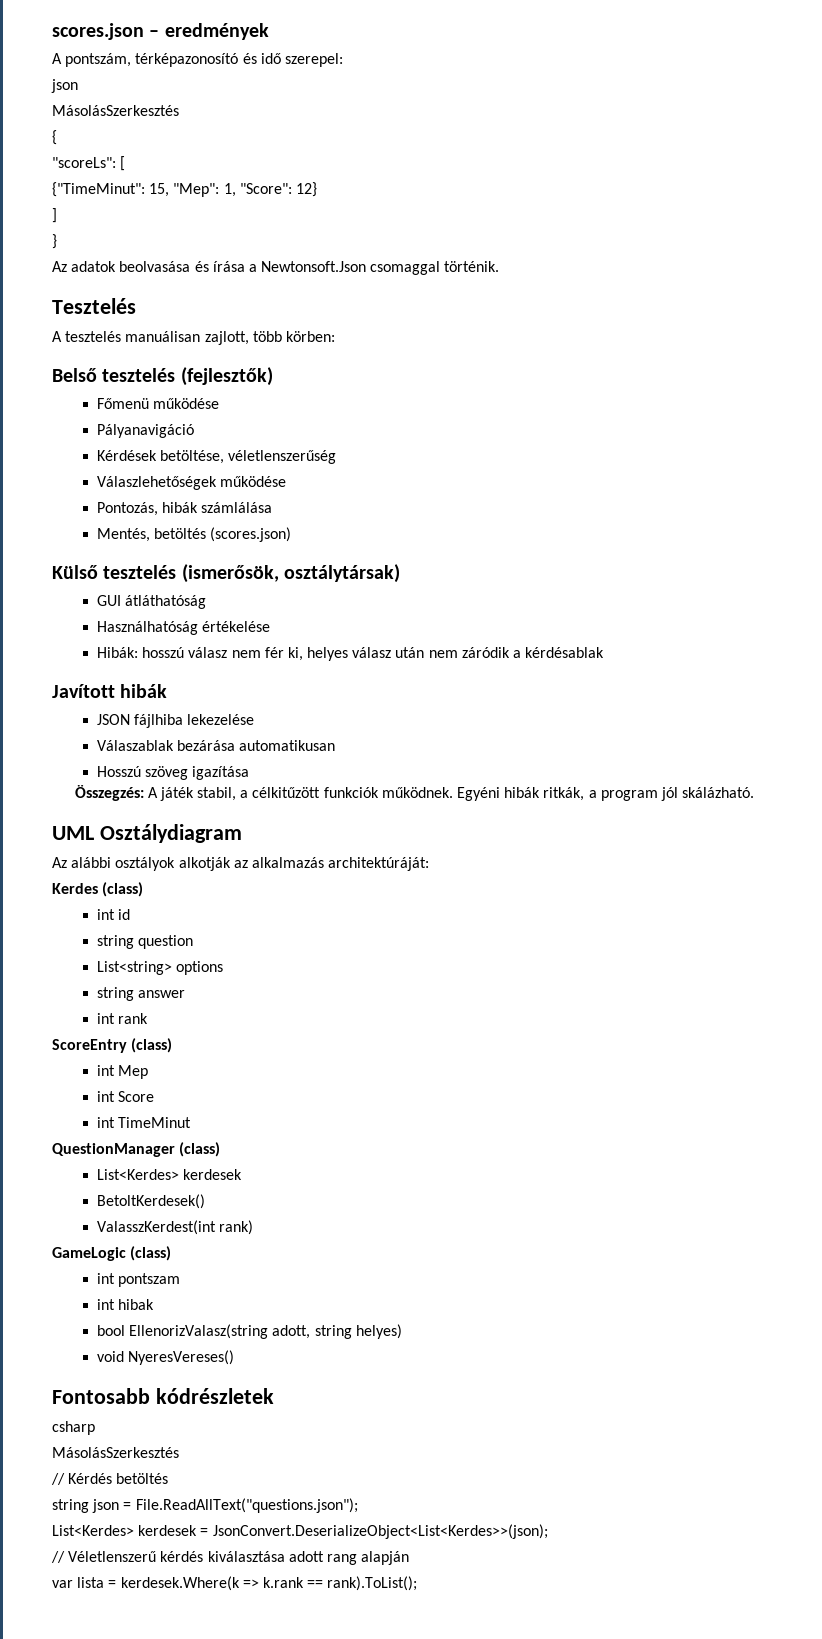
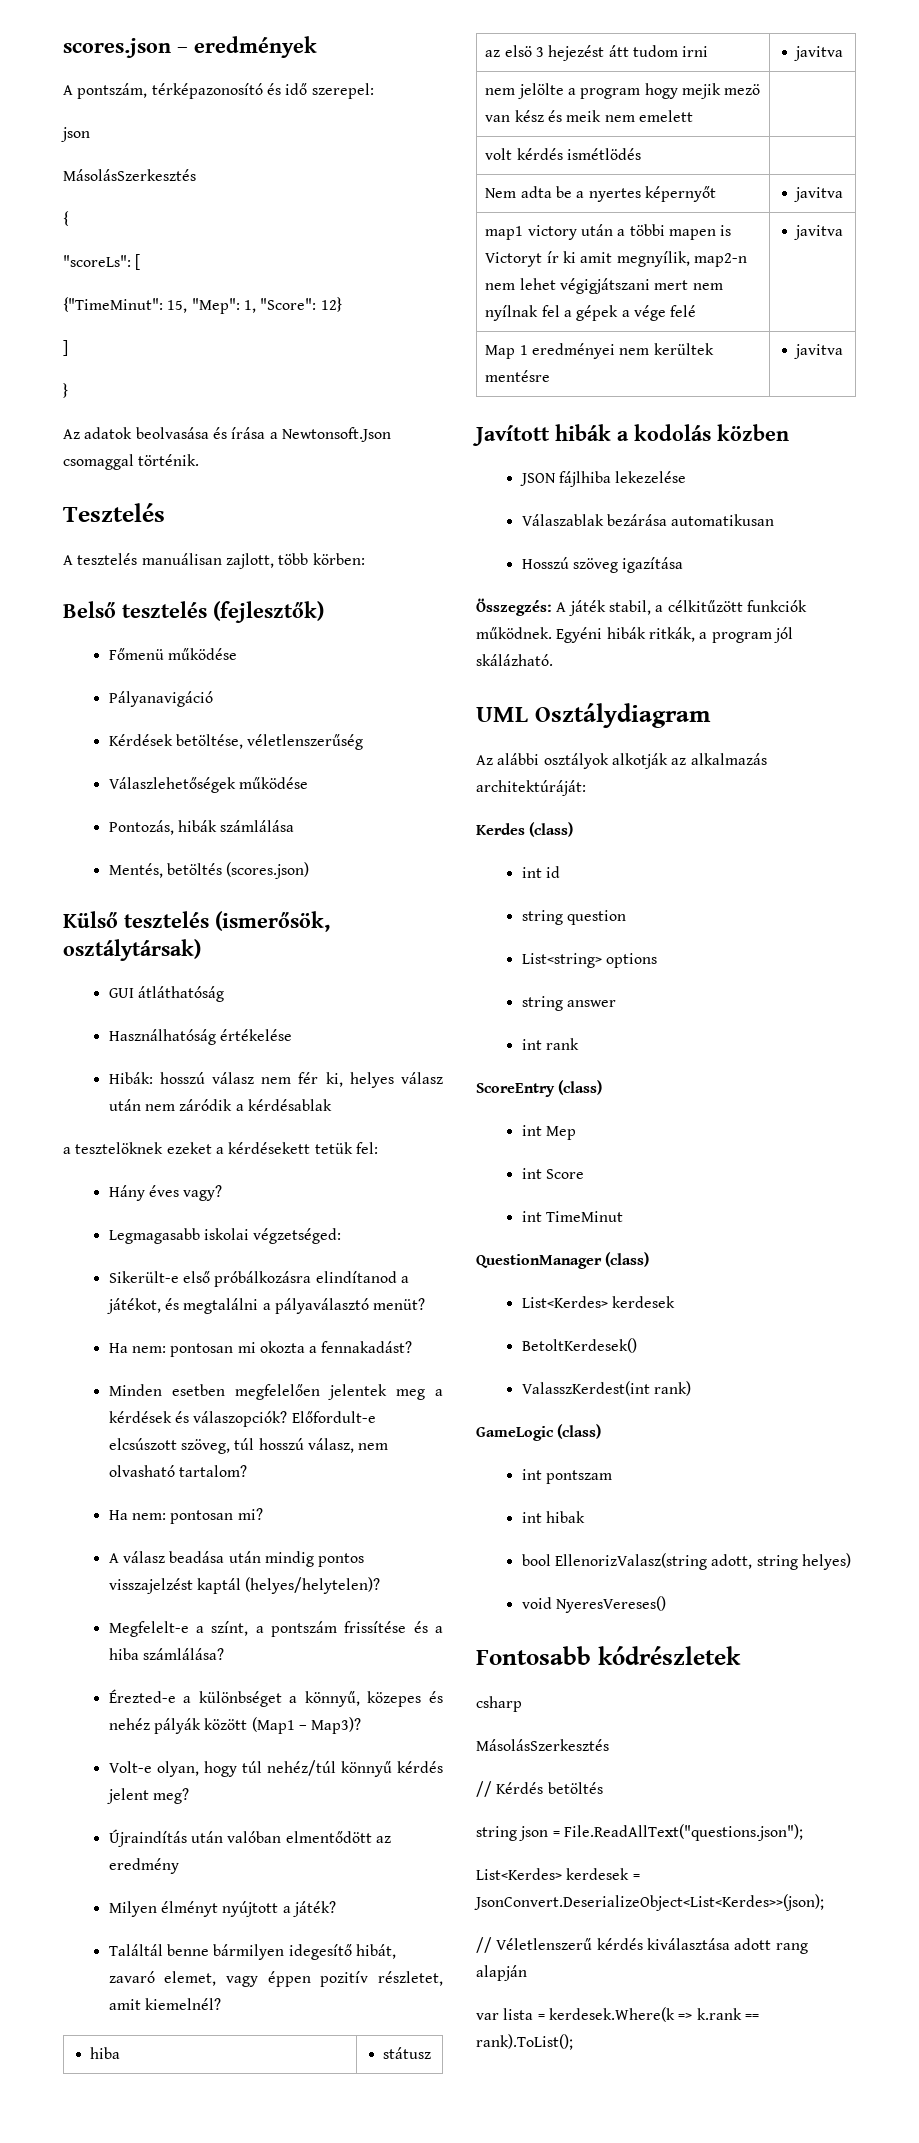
+ a tesztelöknek ezeket a kérdésekett tetük fel:
+ Hány éves vagy?
+ Legmagasabb iskolai végzetséged:
+ Sikerült-e első próbálkozásra elindítanod a játékot, és megtalálni a pályaválasztó menüt?
+ Ha nem: pontosan mi okozta a fennakadást?
+ Minden esetben megfelelően jelentek meg a kérdések és válaszopciók? Előfordult-e elcsúszott szöveg, túl hosszú válasz, nem olvasható tartalom?
+ Ha nem: pontosan mi?
+ A válasz beadása után mindig pontos visszajelzést kaptál (helyes/helytelen)?
+ Megfelelt-e a színt, a pontszám frissítése és a hiba számlálása?
+ Érezted-e a különbséget a könnyű, közepes és nehéz pályák között (Map1 – Map3)?
+ Volt-e olyan, hogy túl nehéz/túl könnyű kérdés jelent meg?
+ Újraindítás után valóban elmentődött az eredmény
+ Milyen élményt nyújtott a játék?
+ Találtál benne bármilyen idegesítő hibát, zavaró elemet, vagy éppen pozitív részletet, amit kiemelnél?
+ hiba | státusz
+ az elsö 3 hejezést átt tudom irni | javitva
+ nem jelölte a program hogy mejik mezö van kész és meik nem emelett |
+ volt kérdés ismétlödés |
+ Nem adta be a nyertes képernyőt | javitva
+ map1 victory után a többi mapen is Victoryt ír ki amit megnyílik, map2-n nem lehet végigjátszani mert nem nyílnak fel a gépek a vége felé | javitva
+ Map 1 eredményei nem kerültek mentésre | javitva
- Javított hibák
+ Javított hibák a kodolás közben

